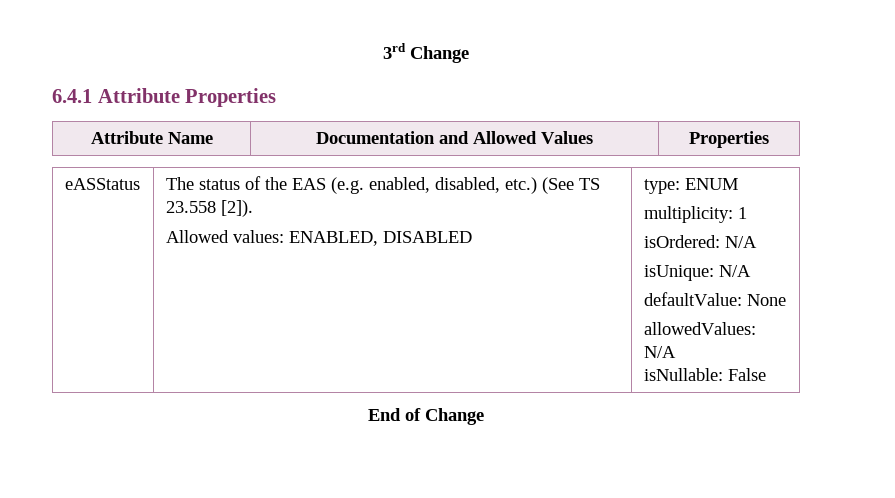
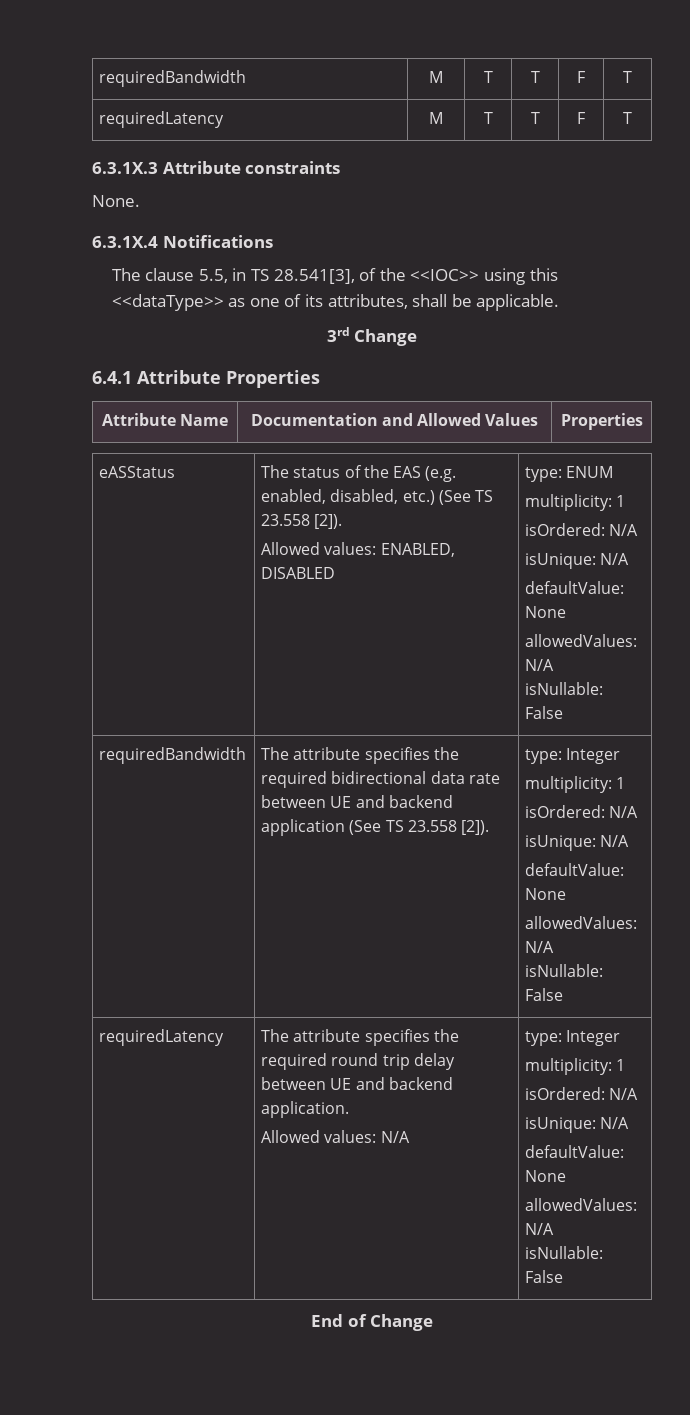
+ requiredBandwidth | M | T | T | F | T
+ requiredLatency | M | T | T | F | T
+ 6.3.1X.3 Attribute constraints
+ None.
+ 6.3.1X.4 Notifications
+ The clause 5.5, in TS 28.541[3], of the <<IOC>> using this <<dataType>> as one of its attributes, shall be applicable.
+ requiredBandwidth | The attribute specifies the required bidirectional data rate between UE and backend application (See TS 23.558 [2]). | type: Integer
+ multiplicity: 1
+ isOrdered: N/A
+ isUnique: N/A
+ defaultValue: None
+ allowedValues: N/A
+ isNullable: False
+ requiredLatency | The attribute specifies the required round trip delay between UE and backend application.
+ Allowed values: N/A | type: Integer
+ multiplicity: 1
+ isOrdered: N/A
+ isUnique: N/A
+ defaultValue: None
+ allowedValues: N/A
+ isNullable: False

